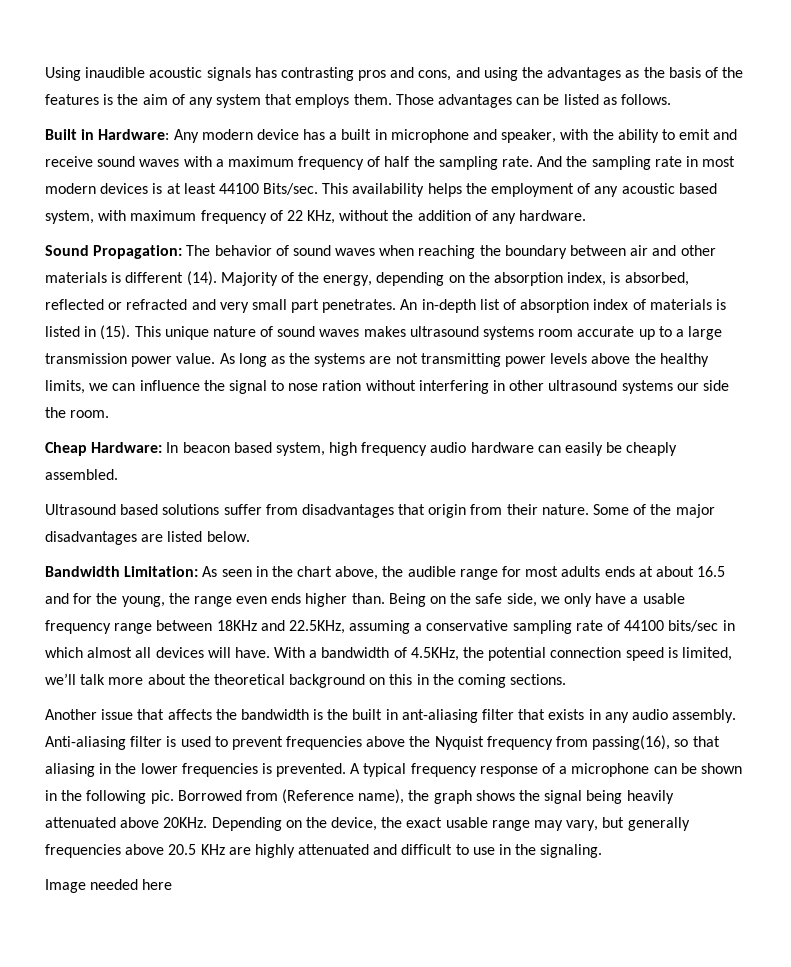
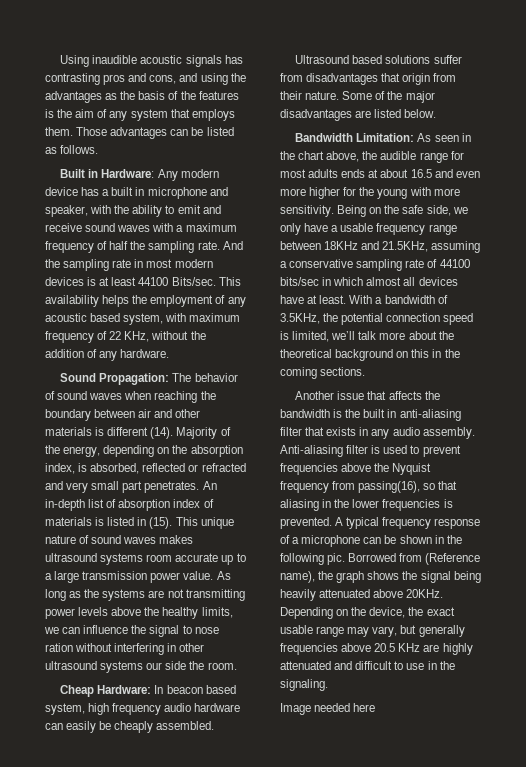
- Bandwidth Limitation: As seen in the chart above, the audible range for most adults ends at about 16.5 and for the young, the range even ends higher than.
+ Bandwidth Limitation: As seen in the chart above, the audible range for most adults ends at about 16.5 and even more higher for the young with more sensitivity.
- Being on the safe side, we only have a usable frequency range between 18KHz and 22.5KHz, assuming a conservative sampling rate of 44100 bits/sec in which almost all devices will have.
+ Being on the safe side, we only have a usable frequency range between 18KHz and 21.5KHz, assuming a conservative sampling rate of 44100 bits/sec in which almost all devices have at least.
- With a bandwidth of 4.5KHz, the potential connection speed is limited, we’ll talk more about the theoretical background on this in the coming sections.
+ With a bandwidth of 3.5KHz, the potential connection speed is limited, we’ll talk more about the theoretical background on this in the coming sections.
- Another issue that affects the bandwidth is the built in ant-aliasing filter that exists in any audio assembly.
+ Another issue that affects the bandwidth is the built in anti-aliasing filter that exists in any audio assembly.

